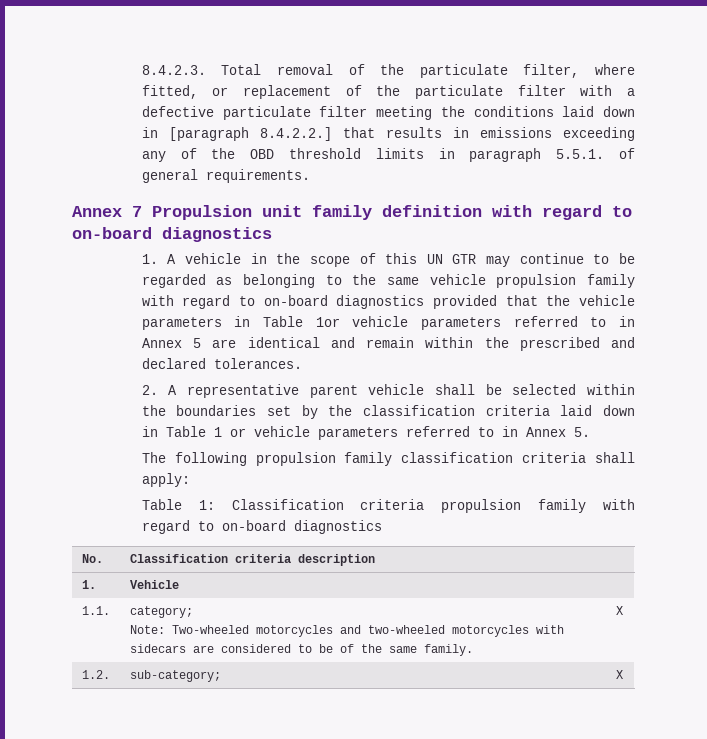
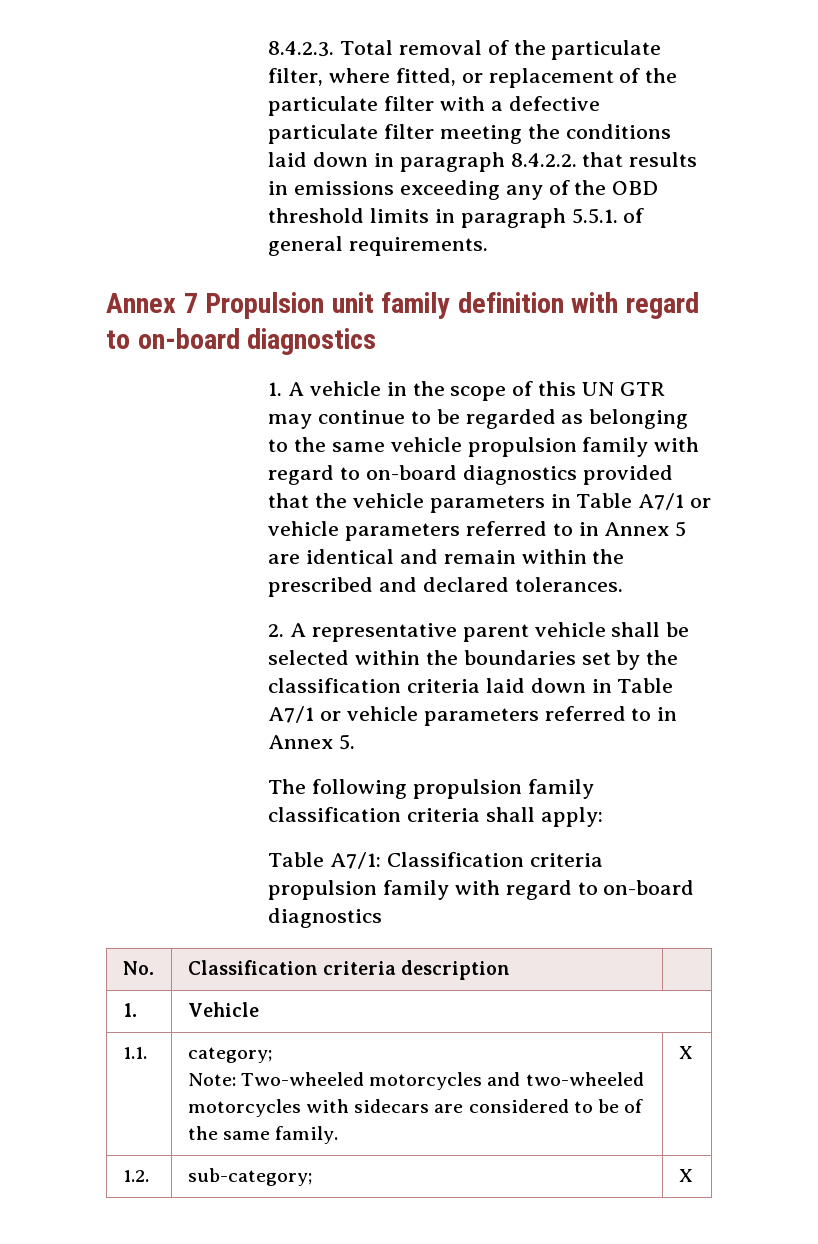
- 8.4.2.3. Total removal of the particulate filter, where fitted, or replacement of the particulate filter with a defective particulate filter meeting the conditions laid down in [paragraph 8.4.2.2.] that results in emissions exceeding any of the OBD threshold limits in paragraph 5.5.1. of general requirements.
+ 8.4.2.3. Total removal of the particulate filter, where fitted, or replacement of the particulate filter with a defective particulate filter meeting the conditions laid down in paragraph 8.4.2.2. that results in emissions exceeding any of the OBD threshold limits in paragraph 5.5.1. of general requirements.
- 1. A vehicle in the scope of this UN GTR may continue to be regarded as belonging to the same vehicle propulsion family with regard to on-board diagnostics provided that the vehicle parameters in Table 1or vehicle parameters referred to in Annex 5 are identical and remain within the prescribed and declared tolerances.
+ 1. A vehicle in the scope of this UN GTR may continue to be regarded as belonging to the same vehicle propulsion family with regard to on-board diagnostics provided that the vehicle parameters in Table A7/1 or vehicle parameters referred to in Annex 5 are identical and remain within the prescribed and declared tolerances.
- 2. A representative parent vehicle shall be selected within the boundaries set by the classification criteria laid down in Table 1 or vehicle parameters referred to in Annex 5.
+ 2. A representative parent vehicle shall be selected within the boundaries set by the classification criteria laid down in Table A7/1 or vehicle parameters referred to in Annex 5.
- Table 1: Classification criteria propulsion family with regard to on-board diagnostics
+ Table A7/1: Classification criteria propulsion family with regard to on-board diagnostics

